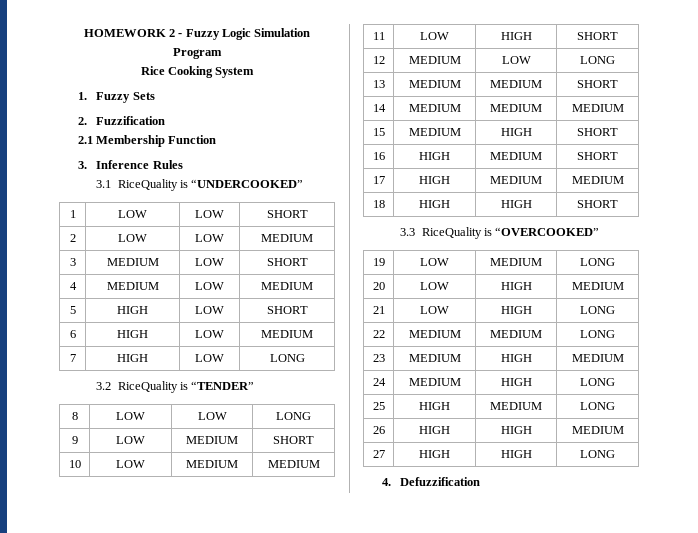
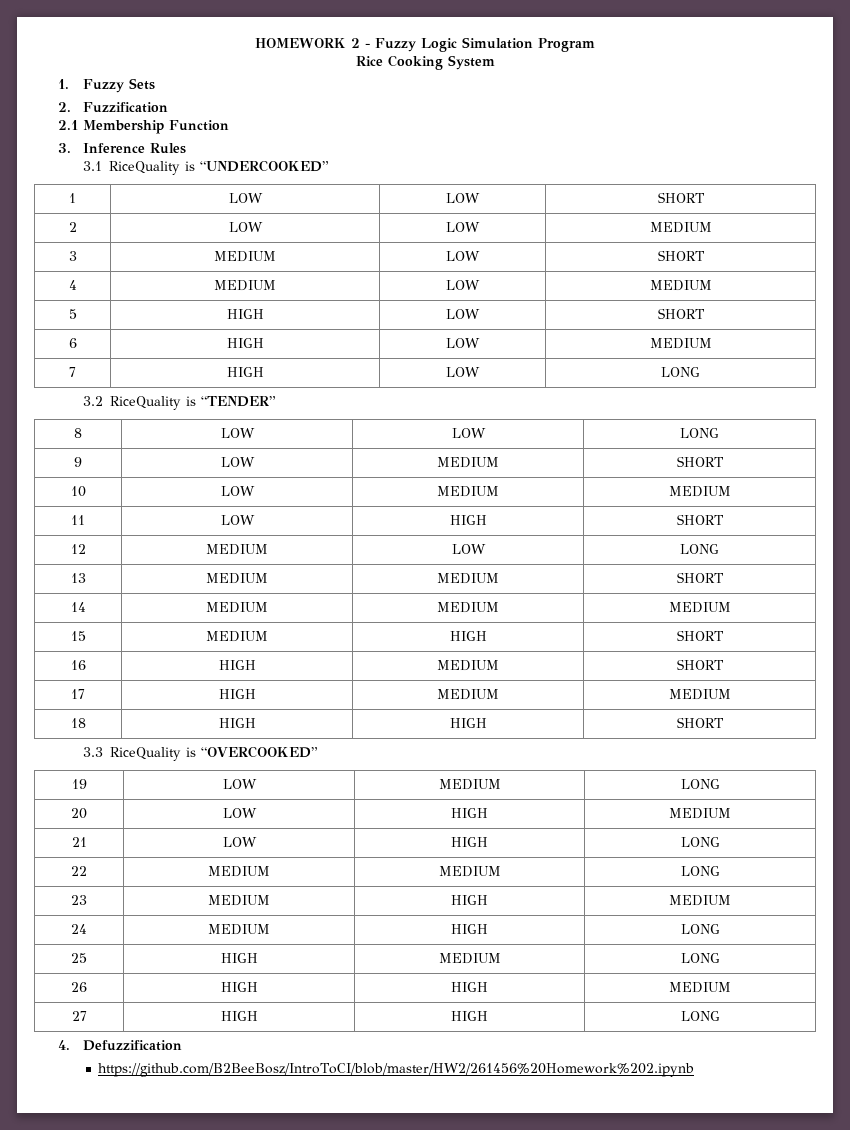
+ https://github.com/B2BeeBosz/IntroToCI/blob/master/HW2/261456%20Homework%202.ipynb

